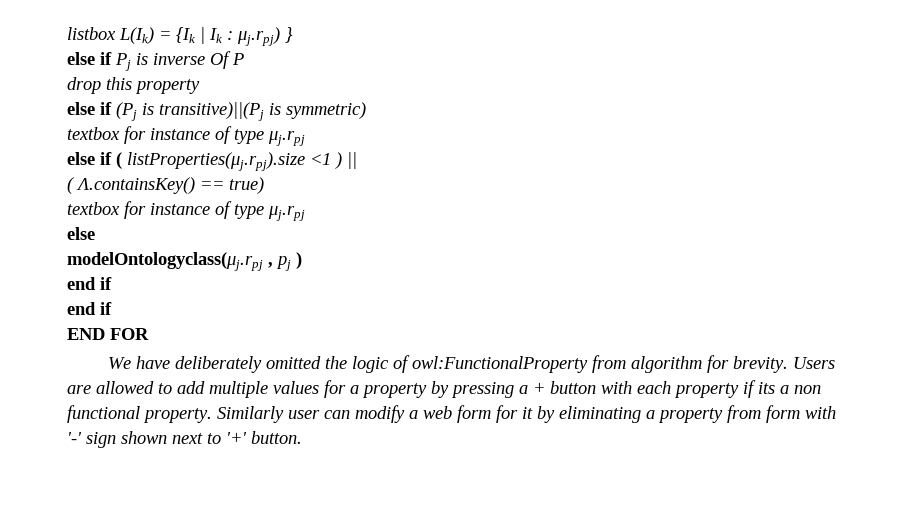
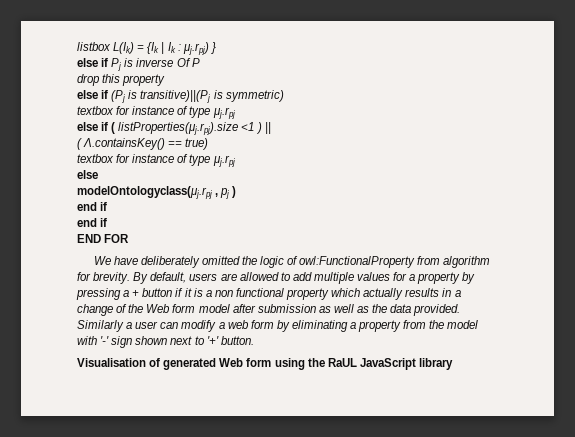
- Users are allowed to add multiple values for a property by pressing a + button with each property if its a non functional property. Similarly user can modify a web form for it by eliminating a property from form with '-' sign shown next to '+' button.
+ By default, users are allowed to add multiple values for a property by pressing a + button if it is a non functional property which actually results in a change of the Web form model after submission as well as the data provided. Similarly a user can modify a web form by eliminating a property from the model with '-' sign shown next to '+' button.
+ Visualisation of generated Web form using the RaUL JavaScript library

